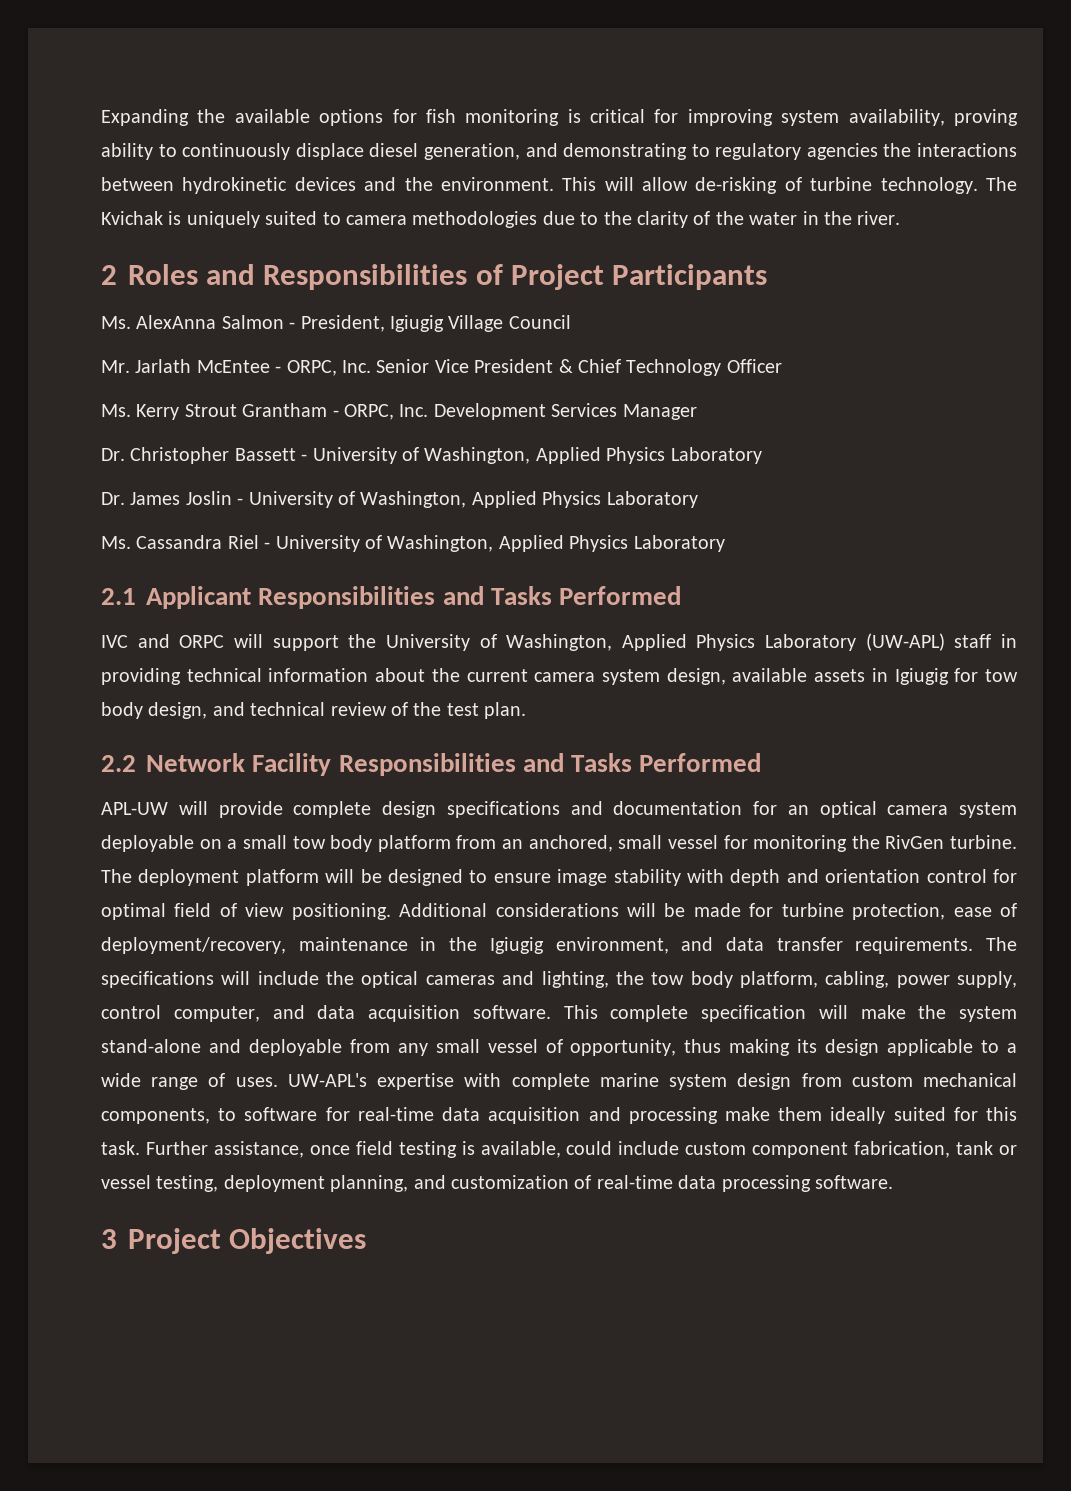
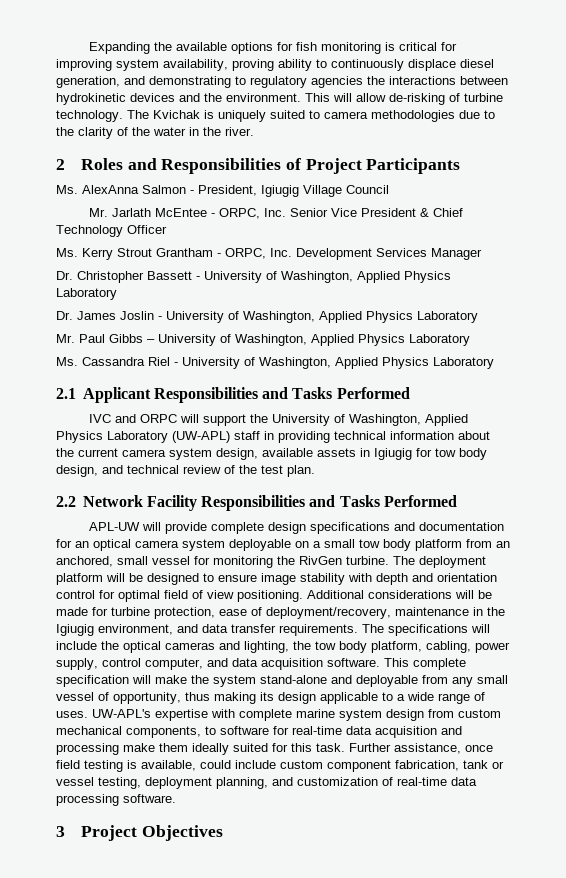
+ Mr. Paul Gibbs – University of Washington, Applied Physics Laboratory

